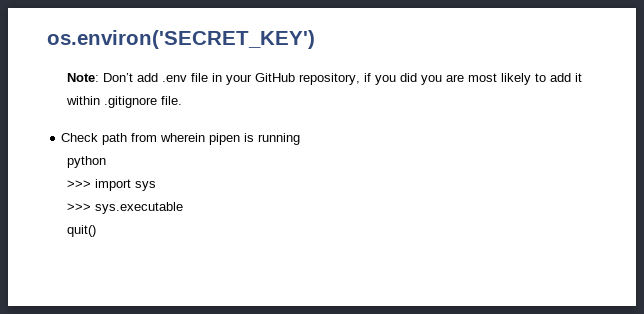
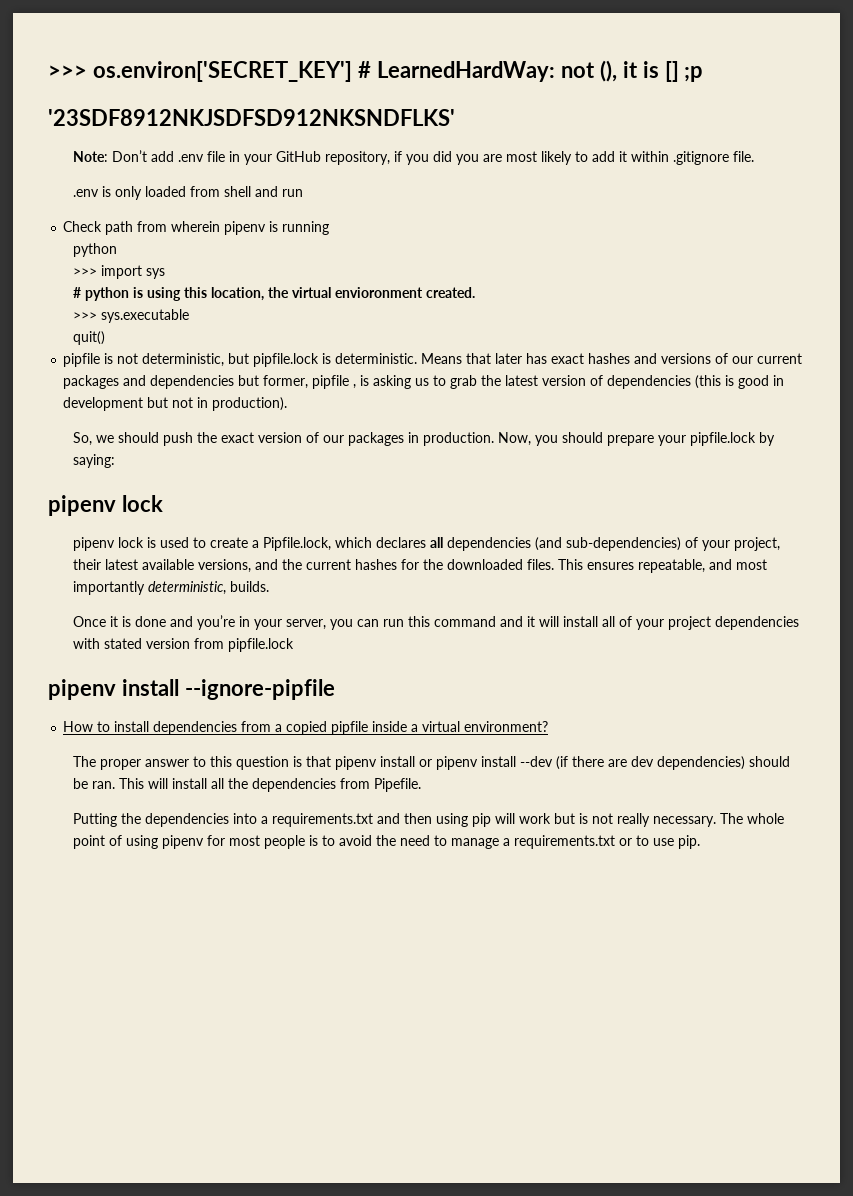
- os.environ('SECRET_KEY')
+ >>> os.environ['SECRET_KEY'] # LearnedHardWay: not (), it is [] ;p
+ '23SDF8912NKJSDFSD912NKSNDFLKS'
+ .env is only loaded from shell and run
- Check path from wherein pipen is running
+ Check path from wherein pipenv is running
+ # python is using this location, the virtual envioronment created.
  >>> sys.executable
  quit()
+ pipfile is not deterministic, but pipfile.lock is deterministic. Means that later has exact hashes and versions of our current packages and dependencies but former, pipfile , is asking us to grab the latest version of dependencies (this is good in development but not in production).
+ So, we should push the exact version of our packages in production. Now, you should prepare your pipfile.lock by saying:
+ pipenv lock
+ pipenv lock is used to create a Pipfile.lock, which declares all dependencies (and sub-dependencies) of your project, their latest available versions, and the current hashes for the downloaded files. This ensures repeatable, and most importantly deterministic, builds.
+ Once it is done and you’re in your server, you can run this command and it will install all of your project dependencies with stated version from pipfile.lock
+ pipenv install --ignore-pipfile
+ How to install dependencies from a copied pipfile inside a virtual environment?
+ The proper answer to this question is that pipenv install or pipenv install --dev (if there are dev dependencies) should be ran. This will install all the dependencies from Pipefile.
+ Putting the dependencies into a requirements.txt and then using pip will work but is not really necessary. The whole point of using pipenv for most people is to avoid the need to manage a requirements.txt or to use pip.

